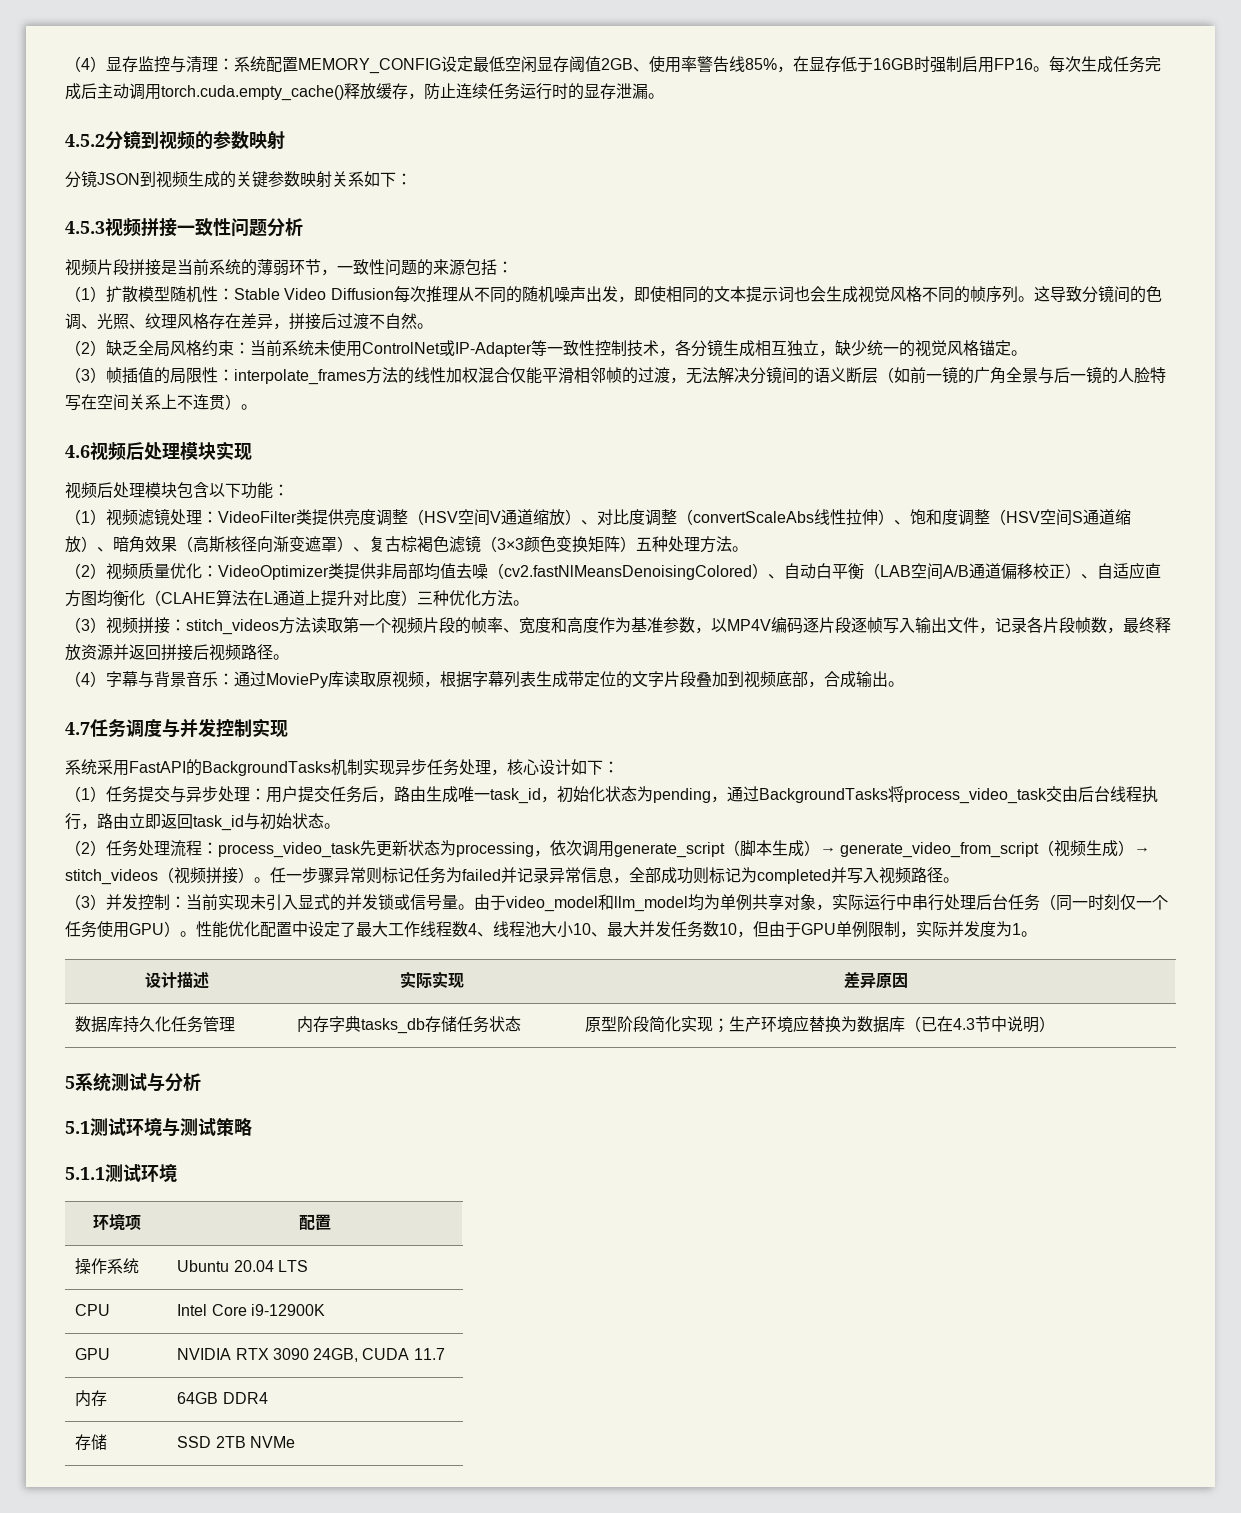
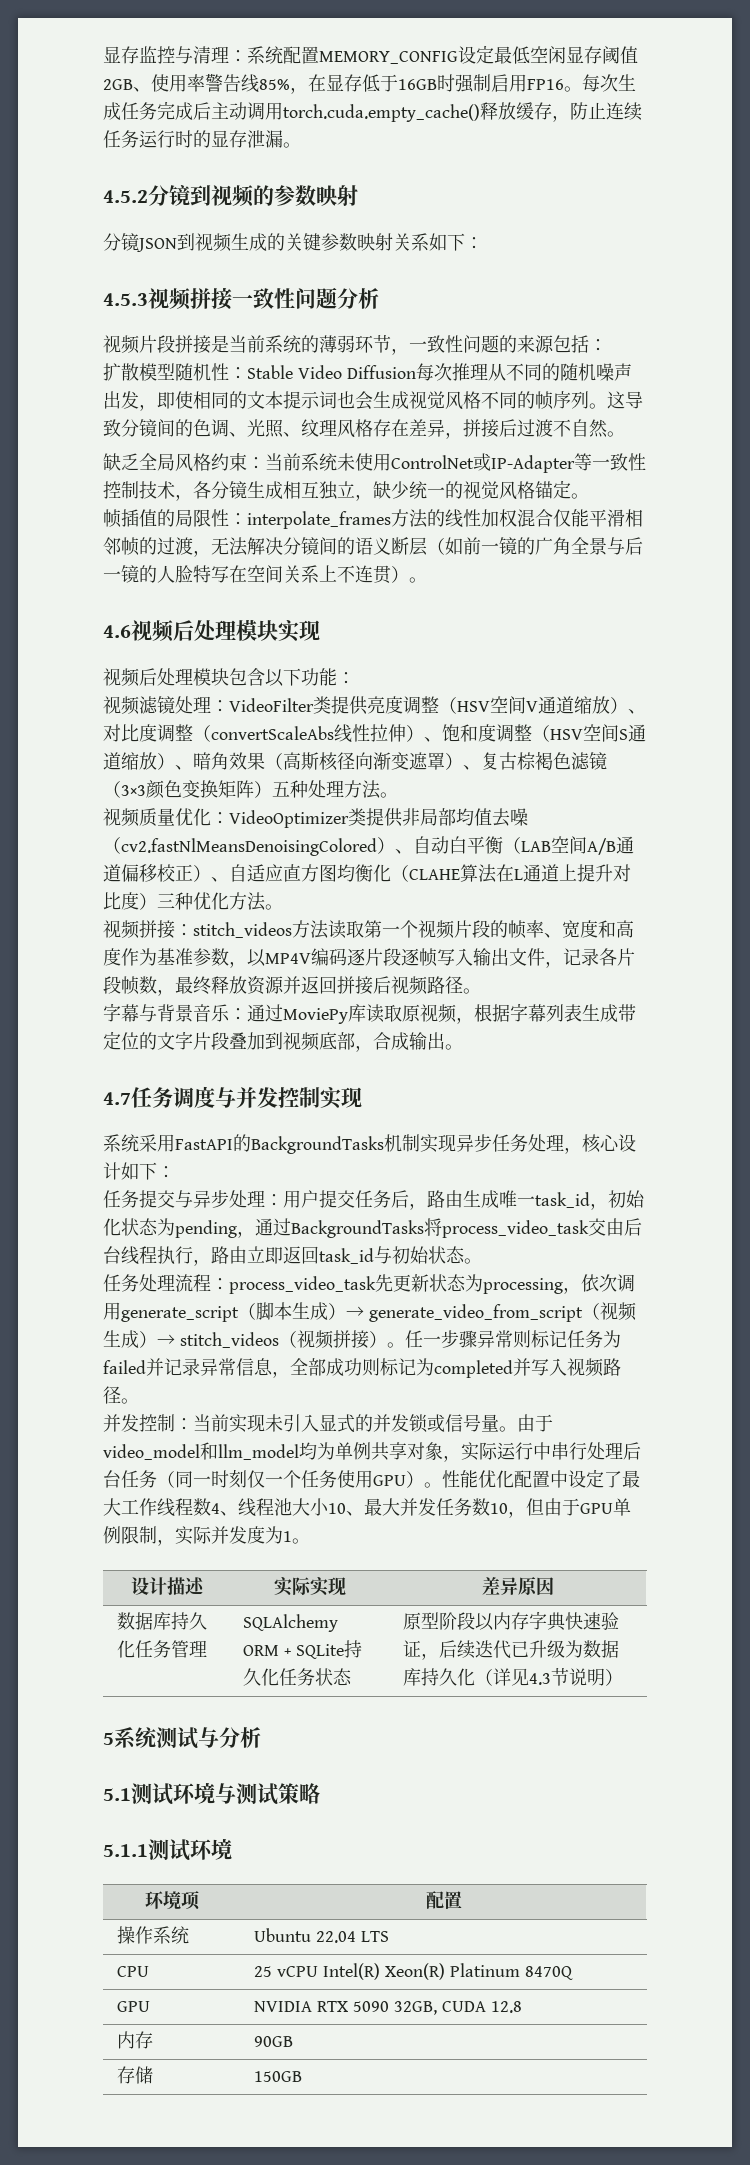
- （4）显存监控与清理：系统配置MEMORY_CONFIG设定最低空闲显存阈值2GB、使用率警告线85%，在显存低于16GB时强制启用FP16。
+ 显存监控与清理：系统配置MEMORY_CONFIG设定最低空闲显存阈值2GB、使用率警告线85%，在显存低于16GB时强制启用FP16。
- （1）扩散模型随机性：Stable Video Diffusion每次推理从不同的随机噪声出发，即使相同的文本提示词也会生成视觉风格不同的帧序列。
+ 扩散模型随机性：Stable Video Diffusion每次推理从不同的随机噪声出发，即使相同的文本提示词也会生成视觉风格不同的帧序列。
- （2）缺乏全局风格约束：当前系统未使用ControlNet或IP-Adapter等一致性控制技术，各分镜生成相互独立，缺少统一的视觉风格锚定。
+ 缺乏全局风格约束：当前系统未使用ControlNet或IP-Adapter等一致性控制技术，各分镜生成相互独立，缺少统一的视觉风格锚定。
- （3）帧插值的局限性：interpolate_frames方法的线性加权混合仅能平滑相邻帧的过渡，无法解决分镜间的语义断层（如前一镜的广角全景与后一镜的人脸特写在空间关系上不连贯）。
+ 帧插值的局限性：interpolate_frames方法的线性加权混合仅能平滑相邻帧的过渡，无法解决分镜间的语义断层（如前一镜的广角全景与后一镜的人脸特写在空间关系上不连贯）。
- （1）视频滤镜处理：VideoFilter类提供亮度调整（HSV空间V通道缩放）、对比度调整（convertScaleAbs线性拉伸）、饱和度调整（HSV空间S通道缩放）、暗角效果（高斯核径向渐变遮罩）、复古棕褐色滤镜（3×3颜色变换矩阵）五种处理方法。
+ 视频滤镜处理：VideoFilter类提供亮度调整（HSV空间V通道缩放）、对比度调整（convertScaleAbs线性拉伸）、饱和度调整（HSV空间S通道缩放）、暗角效果（高斯核径向渐变遮罩）、复古棕褐色滤镜（3×3颜色变换矩阵）五种处理方法。
- （2）视频质量优化：VideoOptimizer类提供非局部均值去噪（cv2.fastNlMeansDenoisingColored）、自动白平衡（LAB空间A/B通道偏移校正）、自适应直方图均衡化（CLAHE算法在L通道上提升对比度）三种优化方法。
+ 视频质量优化：VideoOptimizer类提供非局部均值去噪（cv2.fastNlMeansDenoisingColored）、自动白平衡（LAB空间A/B通道偏移校正）、自适应直方图均衡化（CLAHE算法在L通道上提升对比度）三种优化方法。
- （3）视频拼接：stitch_videos方法读取第一个视频片段的帧率、宽度和高度作为基准参数，以MP4V编码逐片段逐帧写入输出文件，记录各片段帧数，最终释放资源并返回拼接后视频路径。
+ 视频拼接：stitch_videos方法读取第一个视频片段的帧率、宽度和高度作为基准参数，以MP4V编码逐片段逐帧写入输出文件，记录各片段帧数，最终释放资源并返回拼接后视频路径。
- （4）字幕与背景音乐：通过MoviePy库读取原视频，根据字幕列表生成带定位的文字片段叠加到视频底部，合成输出。
+ 字幕与背景音乐：通过MoviePy库读取原视频，根据字幕列表生成带定位的文字片段叠加到视频底部，合成输出。
- （1）任务提交与异步处理：用户提交任务后，路由生成唯一task_id，初始化状态为pending，通过BackgroundTasks将process_video_task交由后台线程执行，路由立即返回task_id与初始状态。
+ 任务提交与异步处理：用户提交任务后，路由生成唯一task_id，初始化状态为pending，通过BackgroundTasks将process_video_task交由后台线程执行，路由立即返回task_id与初始状态。
- （2）任务处理流程：process_video_task先更新状态为processing，依次调用generate_script（脚本生成）→ generate_video_from_script（视频生成）→ stitch_videos（视频拼接）。
+ 任务处理流程：process_video_task先更新状态为processing，依次调用generate_script（脚本生成）→ generate_video_from_script（视频生成）→ stitch_videos（视频拼接）。
- （3）并发控制：当前实现未引入显式的并发锁或信号量。
+ 并发控制：当前实现未引入显式的并发锁或信号量。
- 数据库持久化任务管理 | 内存字典tasks_db存储任务状态 | 原型阶段简化实现；生产环境应替换为数据库（已在4.3节中说明）
+ 数据库持久化任务管理 | SQLAlchemy ORM + SQLite持久化任务状态 | 原型阶段以内存字典快速验证，后续迭代已升级为数据库持久化（详见4.3节说明）
- 操作系统 | Ubuntu 20.04 LTS
+ 操作系统 | Ubuntu 22.04 LTS
- CPU | Intel Core i9-12900K
+ CPU | 25 vCPU Intel(R) Xeon(R) Platinum 8470Q
- GPU | NVIDIA RTX 3090 24GB, CUDA 11.7
+ GPU | NVIDIA RTX 5090 32GB, CUDA 12.8
- 内存 | 64GB DDR4
+ 内存 | 90GB
- 存储 | SSD 2TB NVMe
+ 存储 | 150GB

